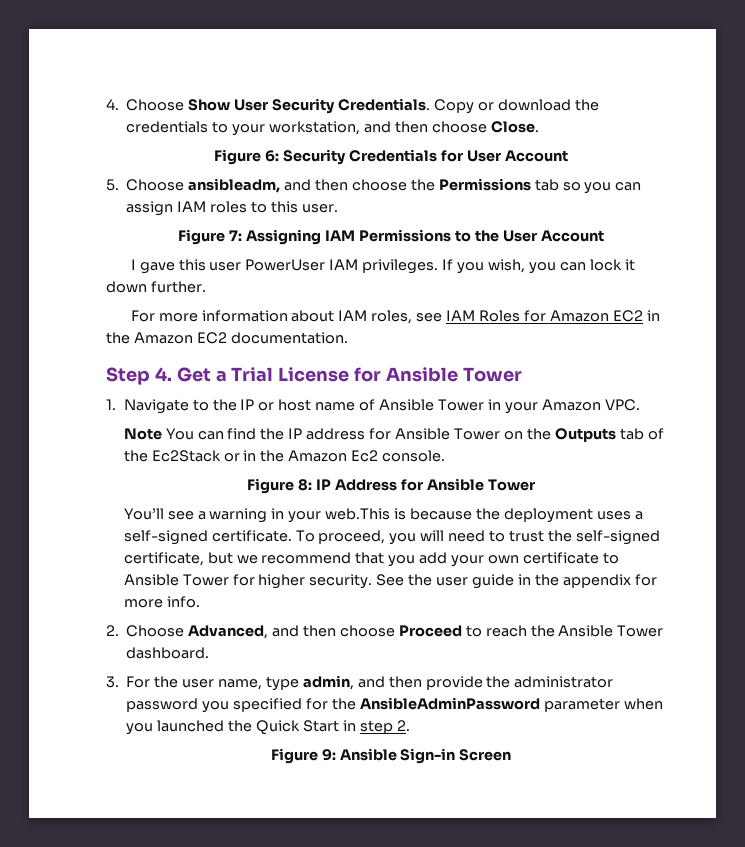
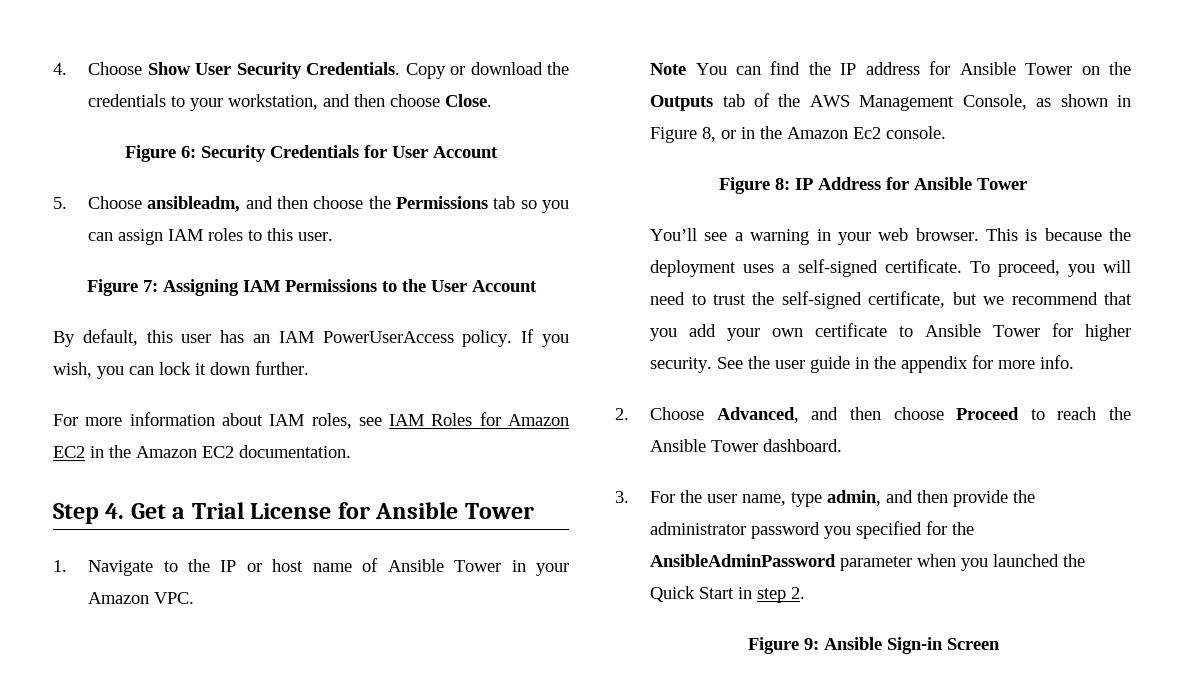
- I gave this user PowerUser IAM privileges.
+ By default, this user has an IAM PowerUserAccess policy.
- Note You can find the IP address for Ansible Tower on the Outputs tab of the Ec2Stack or in the Amazon Ec2 console.
+ Note You can find the IP address for Ansible Tower on the Outputs tab of the AWS Management Console, as shown in Figure 8, or in the Amazon Ec2 console.
- You’ll see a warning in your web.This is because the deployment uses a self-signed certificate.
+ You’ll see a warning in your web browser. This is because the deployment uses a self-signed certificate.

